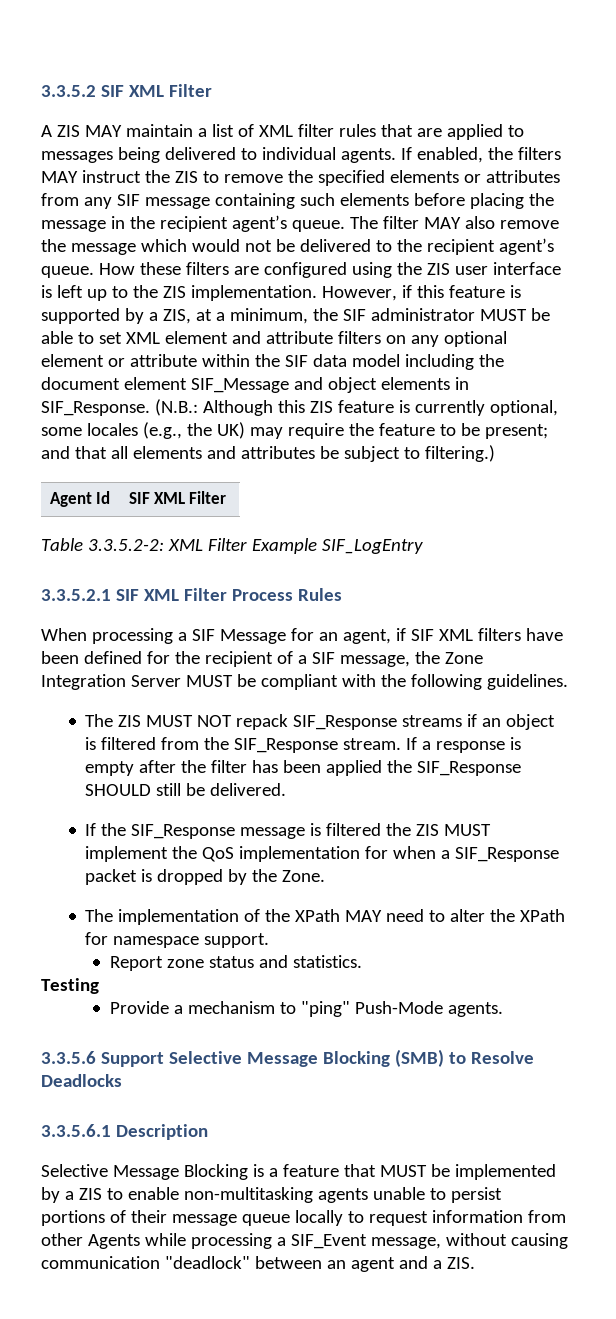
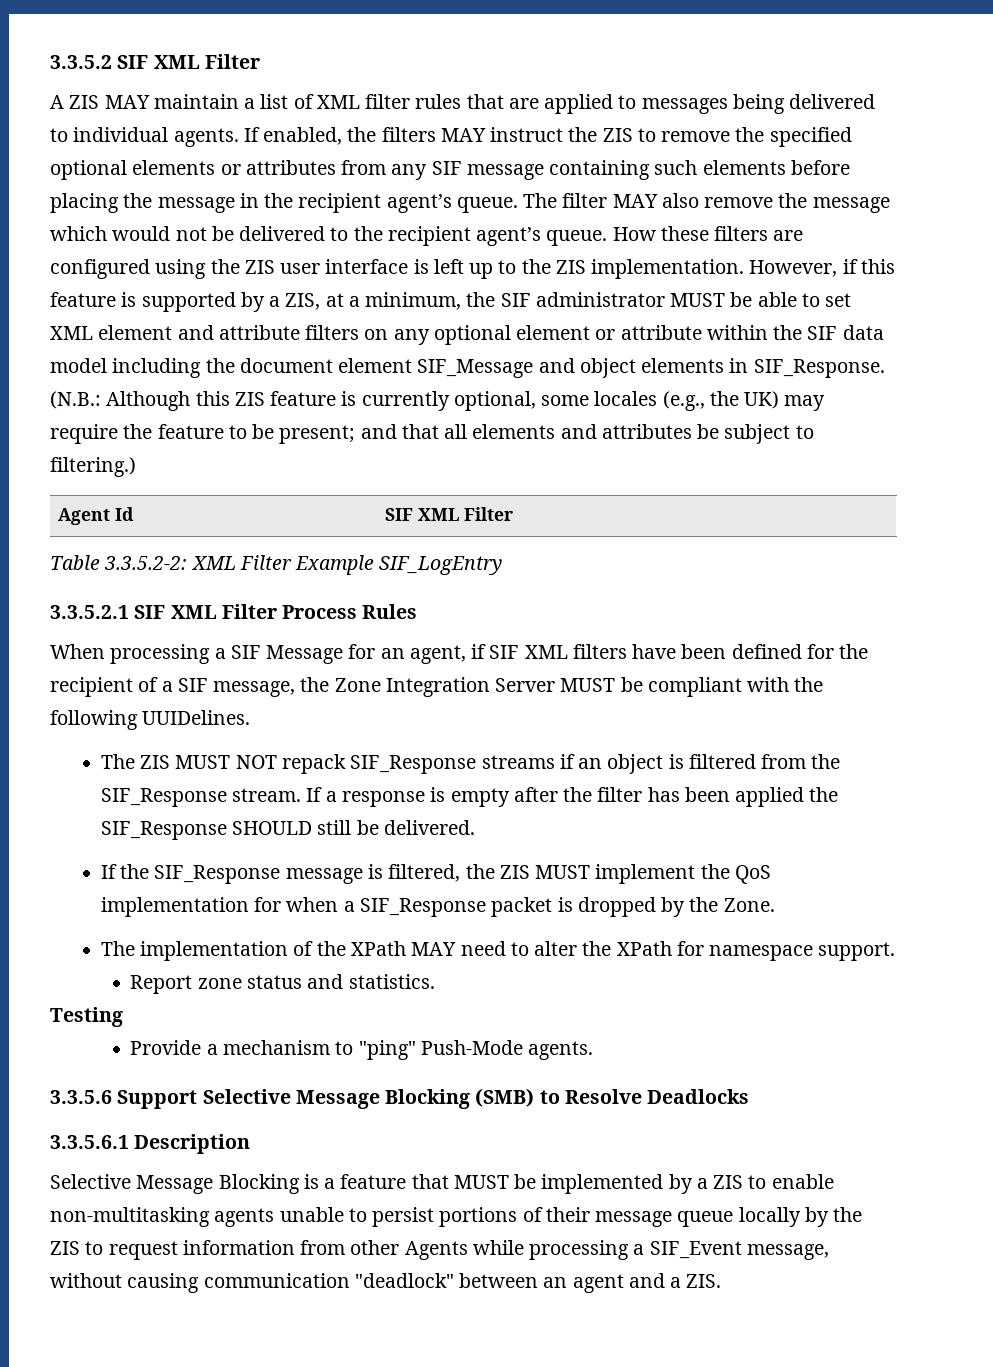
- If enabled, the filters MAY instruct the ZIS to remove the specified elements or attributes from any SIF message containing such elements before placing the message in the recipient agent’s queue.
+ If enabled, the filters MAY instruct the ZIS to remove the specified optional elements or attributes from any SIF message containing such elements before placing the message in the recipient agent’s queue.
- When processing a SIF Message for an agent, if SIF XML filters have been defined for the recipient of a SIF message, the Zone Integration Server MUST be compliant with the following guidelines.
+ When processing a SIF Message for an agent, if SIF XML filters have been defined for the recipient of a SIF message, the Zone Integration Server MUST be compliant with the following UUIDelines.
- If the SIF_Response message is filtered the ZIS MUST implement the QoS implementation for when a SIF_Response packet is dropped by the Zone.
+ If the SIF_Response message is filtered, the ZIS MUST implement the QoS implementation for when a SIF_Response packet is dropped by the Zone.
- Selective Message Blocking is a feature that MUST be implemented by a ZIS to enable non-multitasking agents unable to persist portions of their message queue locally to request information from other Agents while processing a SIF_Event message, without causing communication "deadlock" between an agent and a ZIS.
+ Selective Message Blocking is a feature that MUST be implemented by a ZIS to enable non-multitasking agents unable to persist portions of their message queue locally by the ZIS to request information from other Agents while processing a SIF_Event message, without causing communication "deadlock" between an agent and a ZIS.

